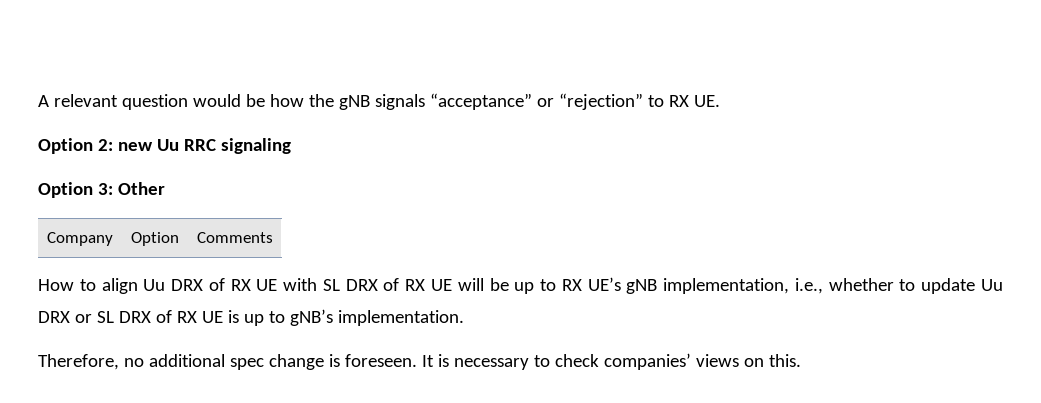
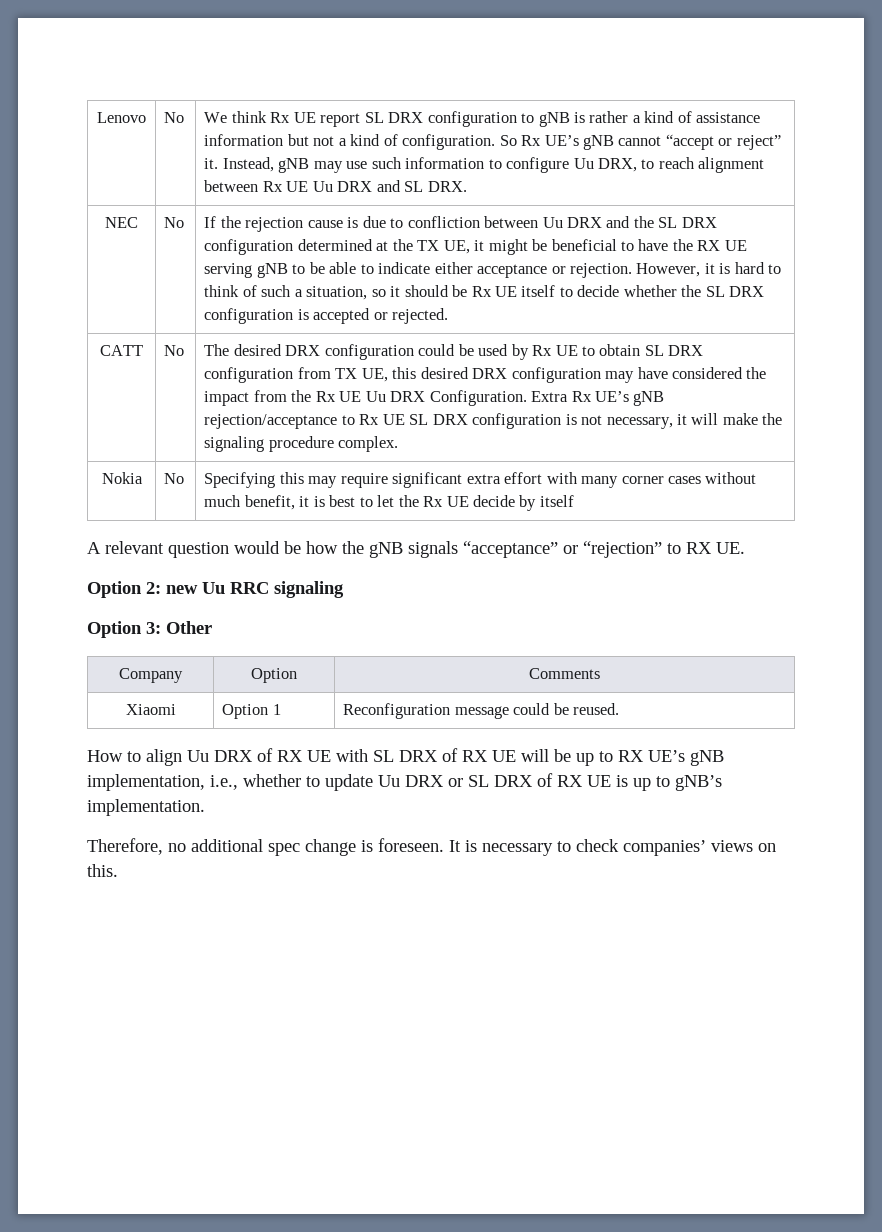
+ Lenovo | No | We think Rx UE report SL DRX configuration to gNB is rather a kind of assistance information but not a kind of configuration. So Rx UE’s gNB cannot “accept or reject” it. Instead, gNB may use such information to configure Uu DRX, to reach alignment between Rx UE Uu DRX and SL DRX.
+ NEC | No | If the rejection cause is due to confliction between Uu DRX and the SL DRX configuration determined at the TX UE, it might be beneficial to have the RX UE serving gNB to be able to indicate either acceptance or rejection. However, it is hard to think of such a situation, so it should be Rx UE itself to decide whether the SL DRX configuration is accepted or rejected.
+ CATT | No | The desired DRX configuration could be used by Rx UE to obtain SL DRX configuration from TX UE, this desired DRX configuration may have considered the impact from the Rx UE Uu DRX Configuration. Extra Rx UE’s gNB rejection/acceptance to Rx UE SL DRX configuration is not necessary, it will make the signaling procedure complex.
+ Nokia | No | Specifying this may require significant extra effort with many corner cases without much benefit, it is best to let the Rx UE decide by itself
+ Xiaomi | Option 1 | Reconfiguration message could be reused.

